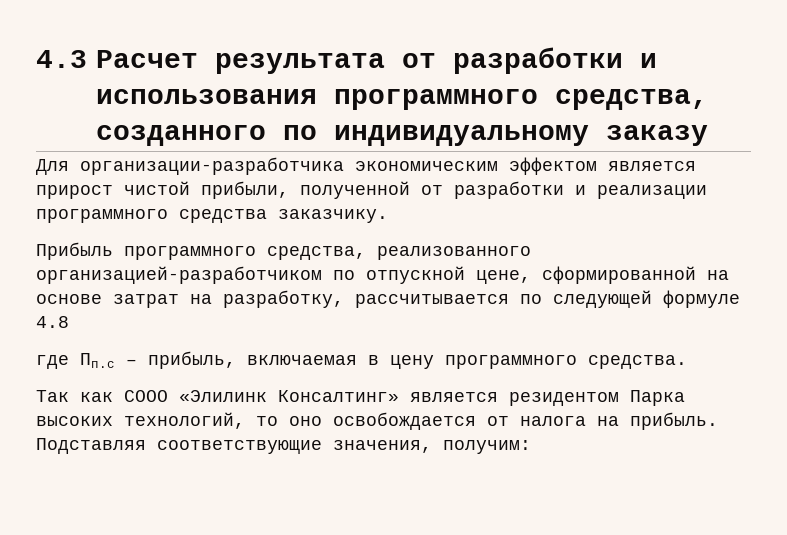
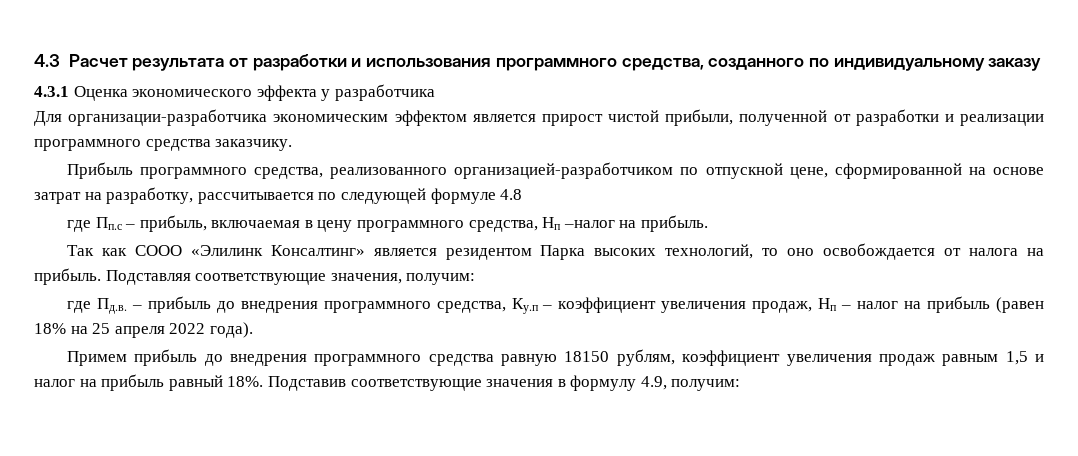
+ 4.3.1 Оценка экономического эффекта у разработчика
- где Пп.с – прибыль, включаемая в цену программного средства.
+ где Пп.с – прибыль, включаемая в цену программного средства, Нп –налог на прибыль.
+ где Пд.в. – прибыль до внедрения программного средства, Ку.п – коэффициент увеличения продаж, Нп – налог на прибыль (равен 18% на 25 апреля 2022 года).
+ Примем прибыль до внедрения программного средства равную 18150 рублям, коэффициент увеличения продаж равным 1,5 и налог на прибыль равный 18%. Подставив соответствующие значения в формулу 4.9, получим:

